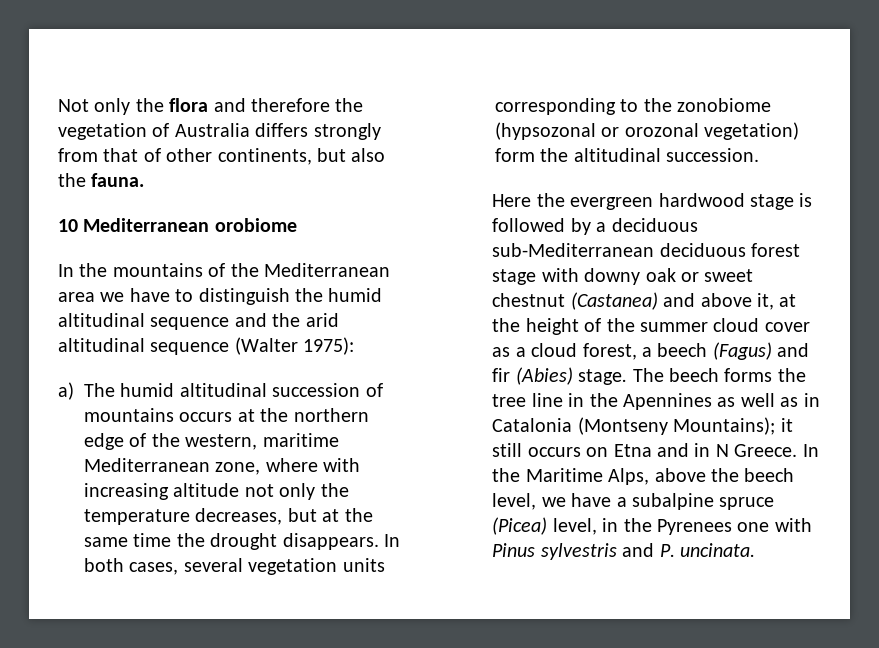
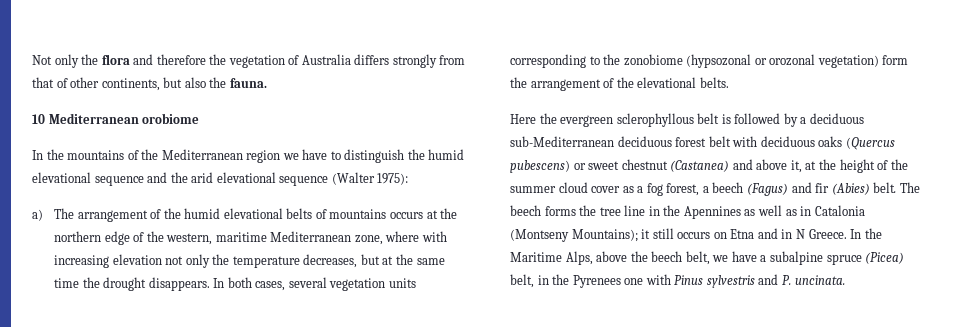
- In the mountains of the Mediterranean area we have to distinguish the humid altitudinal sequence and the arid altitudinal sequence (Walter 1975):
+ In the mountains of the Mediterranean region we have to distinguish the humid elevational sequence and the arid elevational sequence (Walter 1975):
- a) The humid altitudinal succession of mountains occurs at the northern edge of the western, maritime Mediterranean zone, where with increasing altitude not only the temperature decreases, but at the same time the drought disappears.
+ a) The arrangement of the humid elevational belts of mountains occurs at the northern edge of the western, maritime Mediterranean zone, where with increasing elevation not only the temperature decreases, but at the same time the drought disappears.
- In both cases, several vegetation units corresponding to the zonobiome (hypsozonal or orozonal vegetation) form the altitudinal succession.
+ In both cases, several vegetation units corresponding to the zonobiome (hypsozonal or orozonal vegetation) form the arrangement of the elevational belts.
- Here the evergreen hardwood stage is followed by a deciduous sub-Mediterranean deciduous forest stage with downy oak or sweet chestnut (Castanea) and above it, at the height of the summer cloud cover as a cloud forest, a beech (Fagus) and fir (Abies) stage.
+ Here the evergreen sclerophyllous belt is followed by a deciduous sub-Mediterranean deciduous forest belt with deciduous oaks (Quercus pubescens) or sweet chestnut (Castanea) and above it, at the height of the summer cloud cover as a fog forest, a beech (Fagus) and fir (Abies) belt.
- In the Maritime Alps, above the beech level, we have a subalpine spruce (Picea) level, in the Pyrenees one with Pinus sylvestris and P. uncinata.
+ In the Maritime Alps, above the beech belt, we have a subalpine spruce (Picea) belt, in the Pyrenees one with Pinus sylvestris and P. uncinata.

